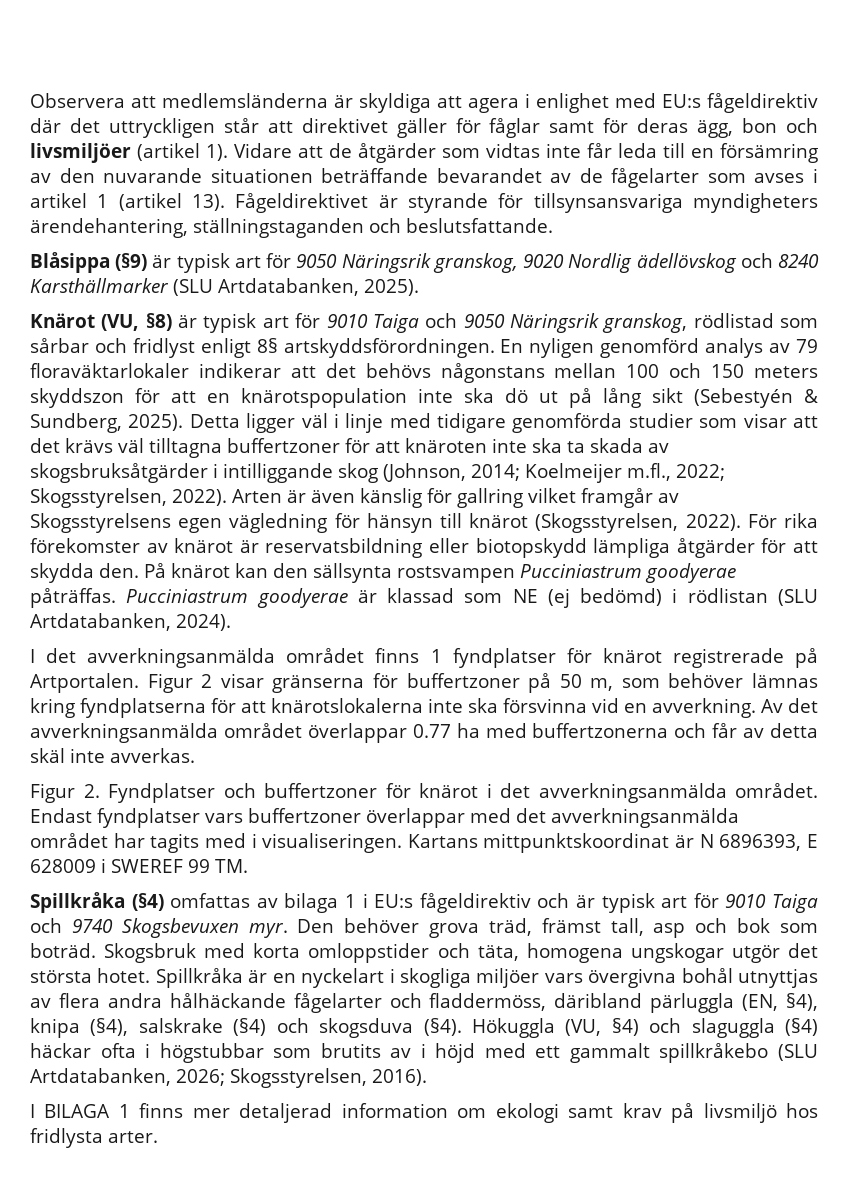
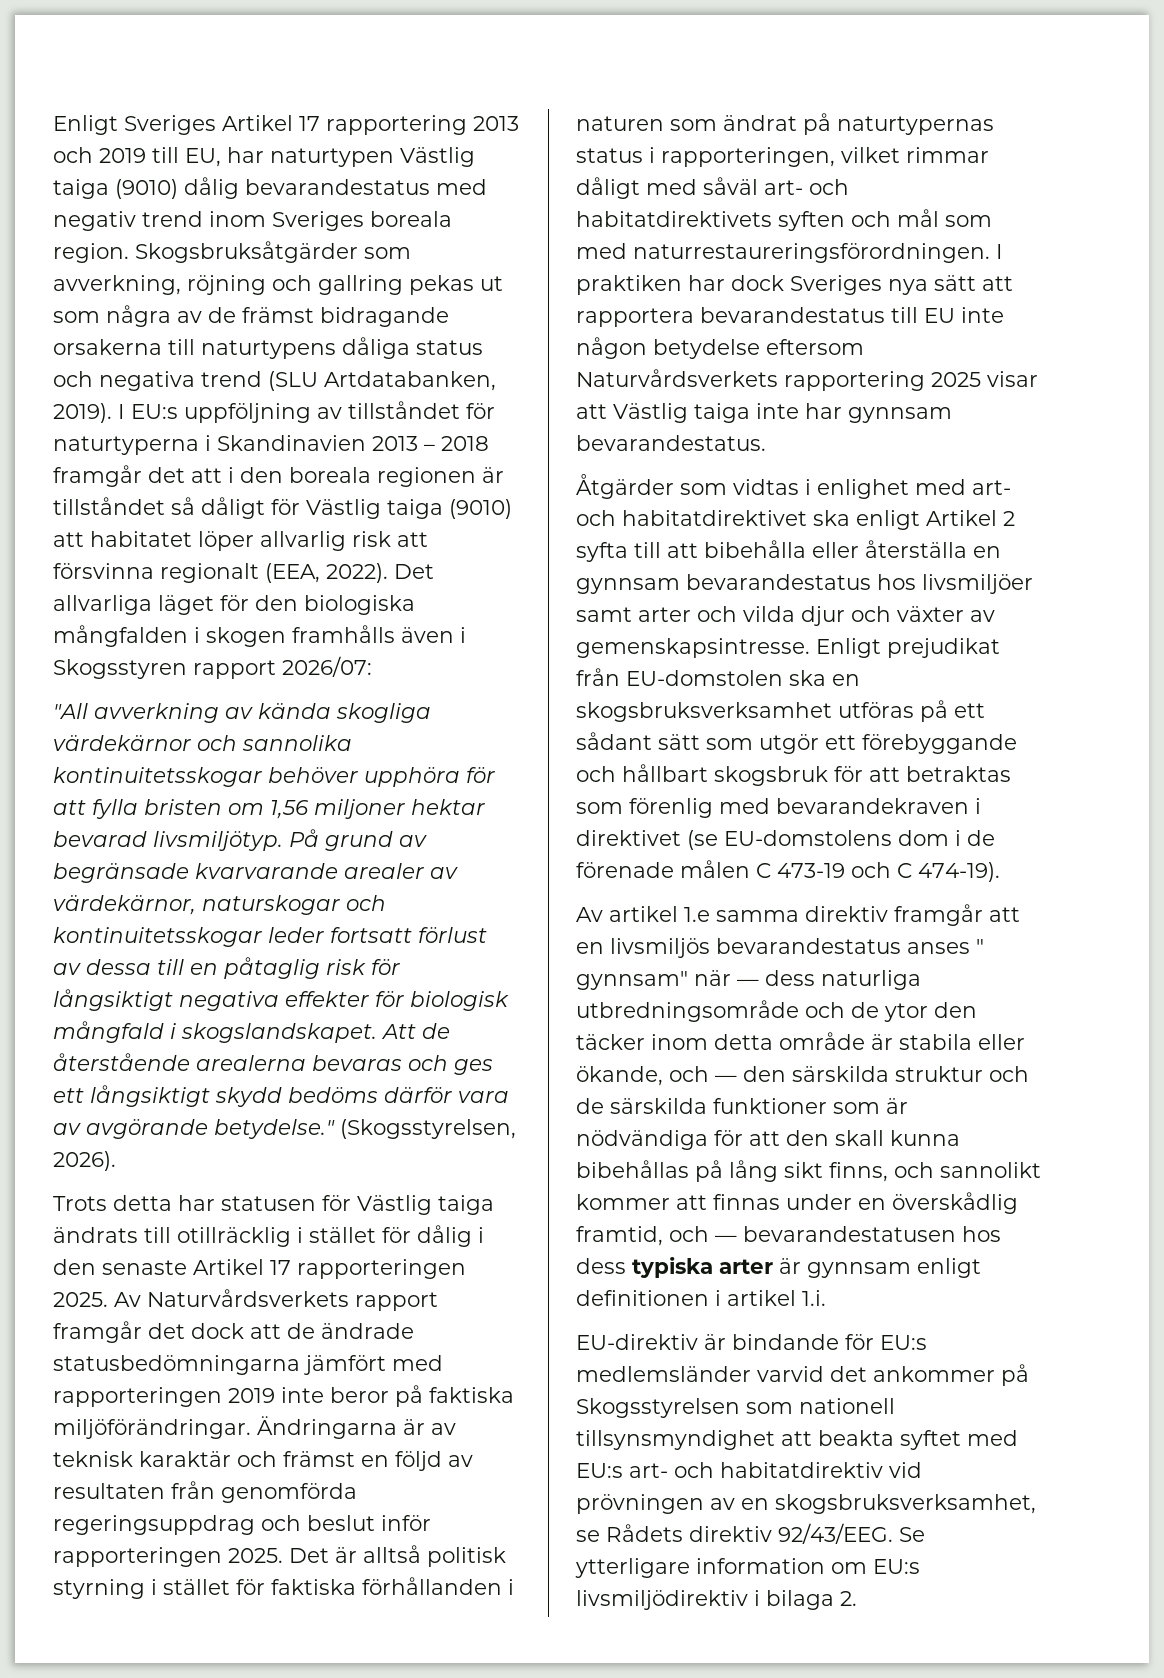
- Observera att medlemsländerna är skyldiga att agera i enlighet med EU:s fågeldirektiv där det uttryckligen står att direktivet gäller för fåglar samt för deras ägg, bon och livsmiljöer (artikel 1). Vidare att de åtgärder som vidtas inte får leda till en försämring av den nuvarande situationen beträffande bevarandet av de fågelarter som avses i artikel 1 (artikel 13). Fågeldirektivet är styrande för tillsynsansvariga myndigheters ärendehantering, ställningstaganden och beslutsfattande.
- Blåsippa (§9) är typisk art för 9050 Näringsrik granskog, 9020 Nordlig ädellövskog och 8240 Karsthällmarker (SLU Artdatabanken, 2025).
- Knärot (VU, §8) är typisk art för 9010 Taiga och 9050 Näringsrik granskog, rödlistad som sårbar och fridlyst enligt 8§ artskyddsförordningen. En nyligen genomförd analys av 79 floraväktarlokaler indikerar att det behövs någonstans mellan 100 och 150 meters skyddszon för att en knärotspopulation inte ska dö ut på lång sikt (Sebestyén & Sundberg, 2025). Detta ligger väl i linje med tidigare genomförda studier som visar att det krävs väl tilltagna buffertzoner för att knäroten inte ska ta skada av skogsbruksåtgärder i intilliggande skog (Johnson, 2014; Koelmeijer m.fl., 2022; Skogsstyrelsen, 2022). Arten är även känslig för gallring vilket framgår av Skogsstyrelsens egen vägledning för hänsyn till knärot (Skogsstyrelsen, 2022). För rika förekomster av knärot är reservatsbildning eller biotopskydd lämpliga åtgärder för att skydda den. På knärot kan den sällsynta rostsvampen Pucciniastrum goodyerae påträffas. Pucciniastrum goodyerae är klassad som NE (ej bedömd) i rödlistan (SLU Artdatabanken, 2024).
- I det avverkningsanmälda området finns 1 fyndplatser för knärot registrerade på Artportalen. Figur 2 visar gränserna för buffertzoner på 50 m, som behöver lämnas kring fyndplatserna för att knärotslokalerna inte ska försvinna vid en avverkning. Av det avverkningsanmälda området överlappar 0.77 ha med buffertzonerna och får av detta skäl inte avverkas.
- Figur 2. Fyndplatser och buffertzoner för knärot i det avverkningsanmälda området. Endast fyndplatser vars buffertzoner överlappar med det avverkningsanmälda området har tagits med i visualiseringen. Kartans mittpunktskoordinat är N 6896393, E 628009 i SWEREF 99 TM.
- Spillkråka (§4) omfattas av bilaga 1 i EU:s fågeldirektiv och är typisk art för 9010 Taiga och 9740 Skogsbevuxen myr. Den behöver grova träd, främst tall, asp och bok som boträd. Skogsbruk med korta omloppstider och täta, homogena ungskogar utgör det största hotet. Spillkråka är en nyckelart i skogliga miljöer vars övergivna bohål utnyttjas av flera andra hålhäckande fågelarter och fladdermöss, däribland pärluggla (EN, §4), knipa (§4), salskrake (§4) och skogsduva (§4). Hökuggla (VU, §4) och slaguggla (§4) häckar ofta i högstubbar som brutits av i höjd med ett gammalt spillkråkebo (SLU Artdatabanken, 2026; Skogsstyrelsen, 2016).
- I BILAGA 1 finns mer detaljerad information om ekologi samt krav på livsmiljö hos fridlysta arter.
+ Enligt Sveriges Artikel 17 rapportering 2013 och 2019 till EU, har naturtypen Västlig taiga (9010) dålig bevarandestatus med negativ trend inom Sveriges boreala region. Skogsbruksåtgärder som avverkning, röjning och gallring pekas ut som några av de främst bidragande orsakerna till naturtypens dåliga status och negativa trend (SLU Artdatabanken, 2019). I EU:s uppföljning av tillståndet för naturtyperna i Skandinavien 2013 – 2018 framgår det att i den boreala regionen är tillståndet så dåligt för Västlig taiga (9010) att habitatet löper allvarlig risk att försvinna regionalt (EEA, 2022). Det allvarliga läget för den biologiska mångfalden i skogen framhålls även i Skogsstyren rapport 2026/07:
+ "All avverkning av kända skogliga värdekärnor och sannolika kontinuitetsskogar behöver upphöra för att fylla bristen om 1,56 miljoner hektar bevarad livsmiljötyp. På grund av begränsade kvarvarande arealer av värdekärnor, naturskogar och kontinuitetsskogar leder fortsatt förlust av dessa till en påtaglig risk för långsiktigt negativa effekter för biologisk mångfald i skogslandskapet. Att de återstående arealerna bevaras och ges ett långsiktigt skydd bedöms därför vara av avgörande betydelse." (Skogsstyrelsen, 2026).
+ Trots detta har statusen för Västlig taiga ändrats till otillräcklig i stället för dålig i den senaste Artikel 17 rapporteringen 2025. Av Naturvårdsverkets rapport framgår det dock att de ändrade statusbedömningarna jämfört med rapporteringen 2019 inte beror på faktiska miljöförändringar. Ändringarna är av teknisk karaktär och främst en följd av resultaten från genomförda regeringsuppdrag och beslut inför rapporteringen 2025. Det är alltså politisk styrning i stället för faktiska förhållanden i naturen som ändrat på naturtypernas status i rapporteringen, vilket rimmar dåligt med såväl art- och habitatdirektivets syften och mål som med naturrestaureringsförordningen. I praktiken har dock Sveriges nya sätt att rapportera bevarandestatus till EU inte någon betydelse eftersom Naturvårdsverkets rapportering 2025 visar att Västlig taiga inte har gynnsam bevarandestatus.
+ Åtgärder som vidtas i enlighet med art- och habitatdirektivet ska enligt Artikel 2 syfta till att bibehålla eller återställa en gynnsam bevarandestatus hos livsmiljöer samt arter och vilda djur och växter av gemenskapsintresse. Enligt prejudikat från EU-domstolen ska en skogsbruksverksamhet utföras på ett sådant sätt som utgör ett förebyggande och hållbart skogsbruk för att betraktas som förenlig med bevarandekraven i direktivet (se EU-domstolens dom i de förenade målen C 473-19 och C 474-19).
+ Av artikel 1.e samma direktiv framgår att en livsmiljös bevarandestatus anses " gynnsam" när — dess naturliga utbredningsområde och de ytor den täcker inom detta område är stabila eller ökande, och — den särskilda struktur och de särskilda funktioner som är nödvändiga för att den skall kunna bibehållas på lång sikt finns, och sannolikt kommer att finnas under en överskådlig framtid, och — bevarandestatusen hos dess typiska arter är gynnsam enligt definitionen i artikel 1.i.
+ EU-direktiv är bindande för EU:s medlemsländer varvid det ankommer på Skogsstyrelsen som nationell tillsynsmyndighet att beakta syftet med EU:s art- och habitatdirektiv vid prövningen av en skogsbruksverksamhet, se Rådets direktiv 92/43/EEG. Se ytterligare information om EU:s livsmiljödirektiv i bilaga 2.

